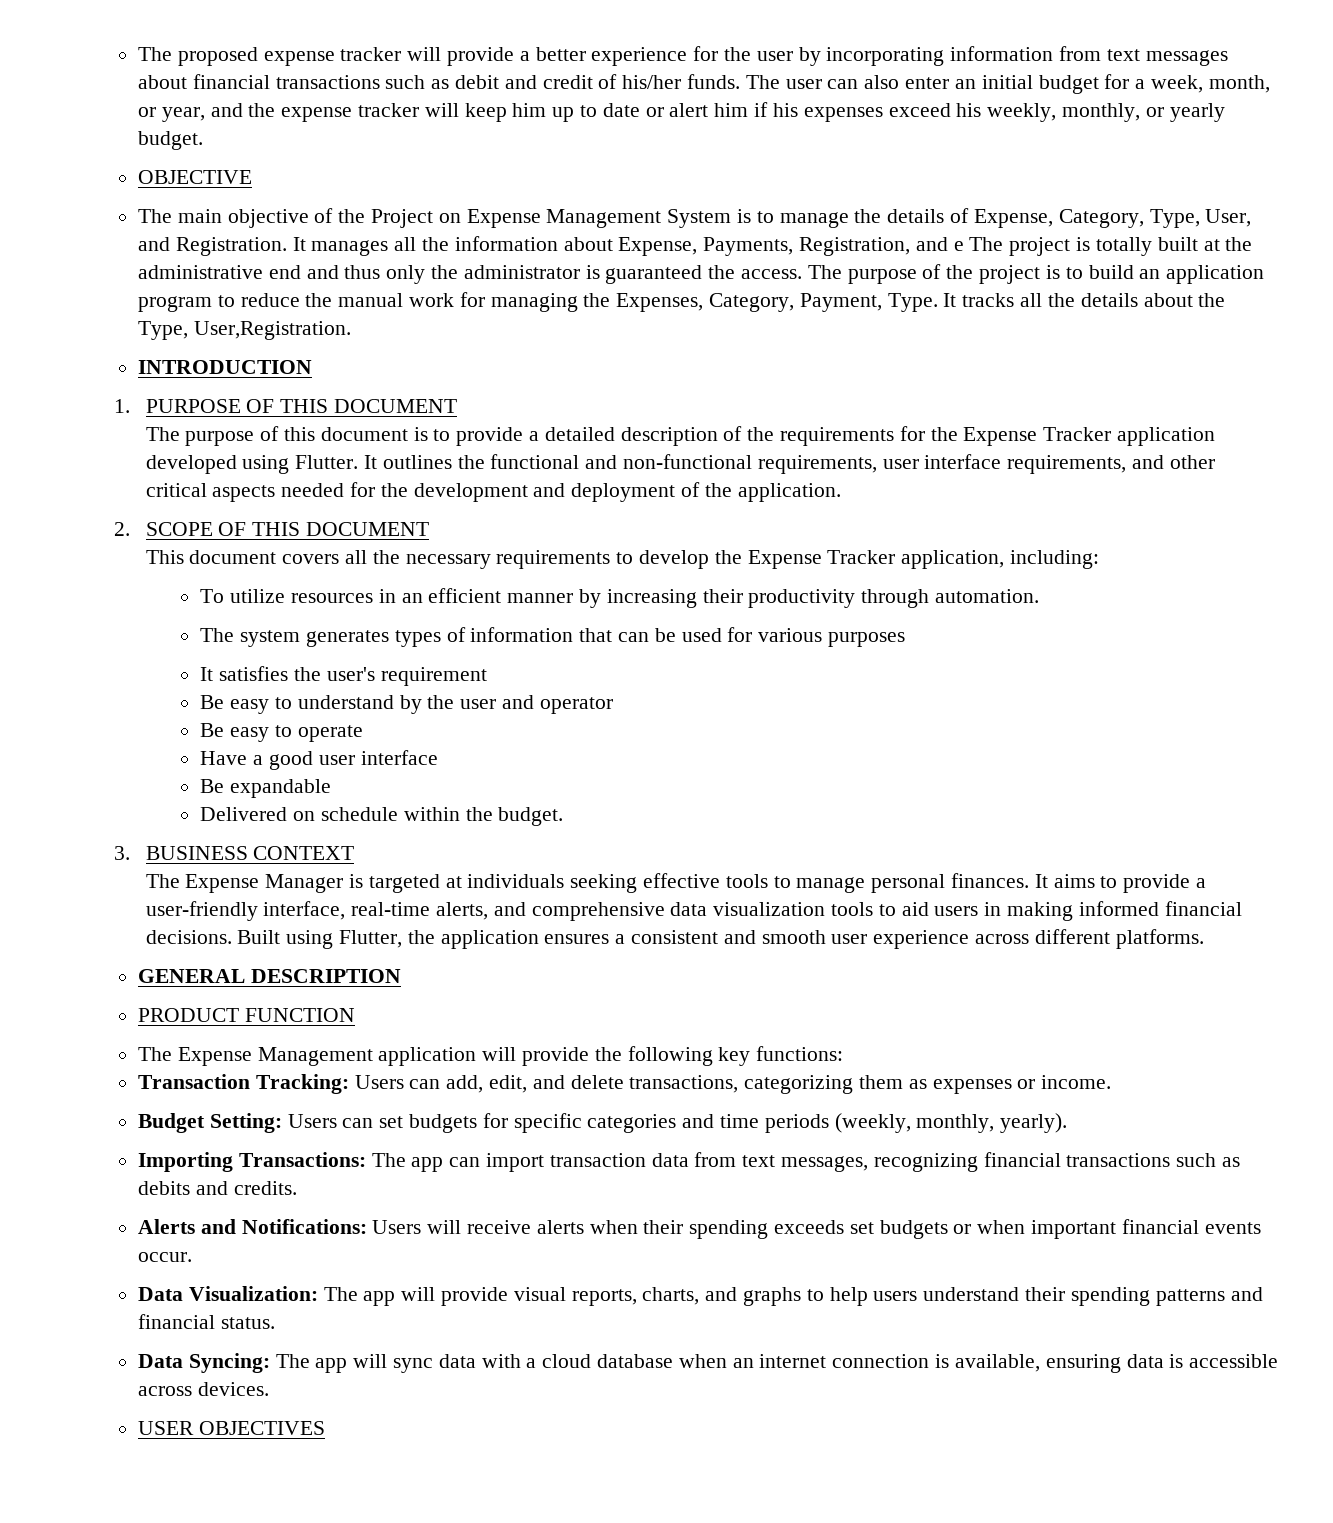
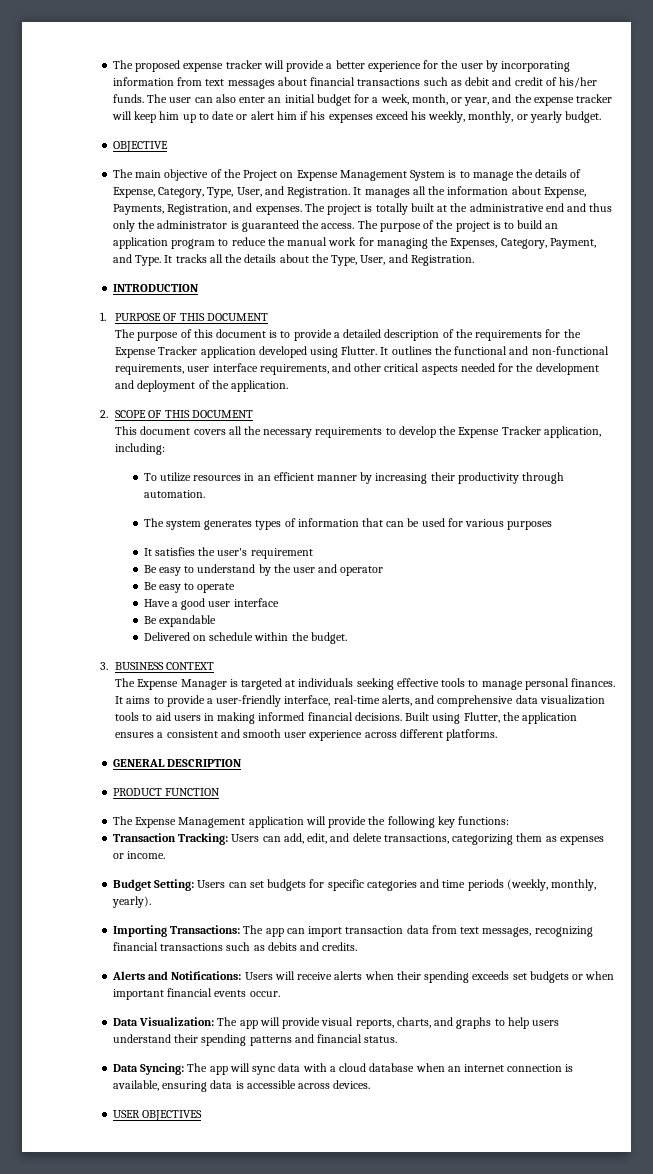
- It manages all the information about Expense, Payments, Registration, and e The project is totally built at the administrative end and thus only the administrator is guaranteed the access.
+ It manages all the information about Expense, Payments, Registration, and expenses. The project is totally built at the administrative end and thus only the administrator is guaranteed the access.
- The purpose of the project is to build an application program to reduce the manual work for managing the Expenses, Category, Payment, Type.
+ The purpose of the project is to build an application program to reduce the manual work for managing the Expenses, Category, Payment, and Type.
- It tracks all the details about the Type, User,Registration.
+ It tracks all the details about the Type, User, and Registration.

